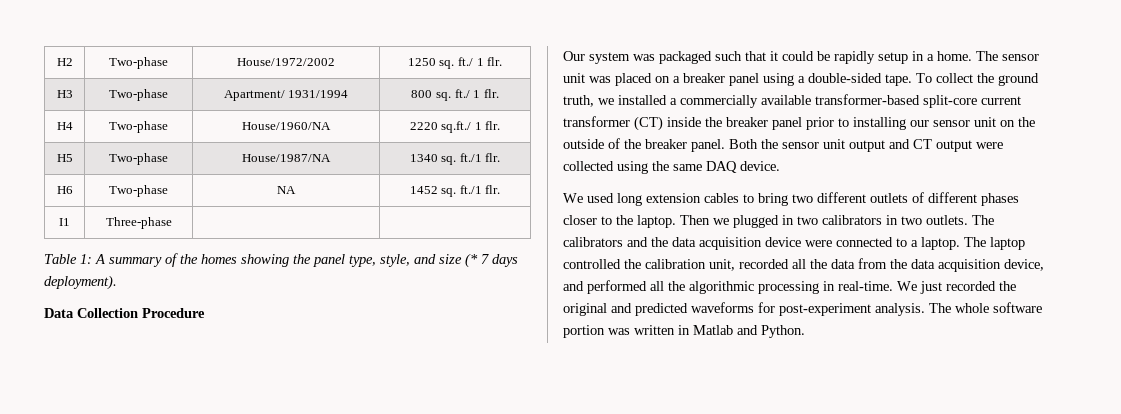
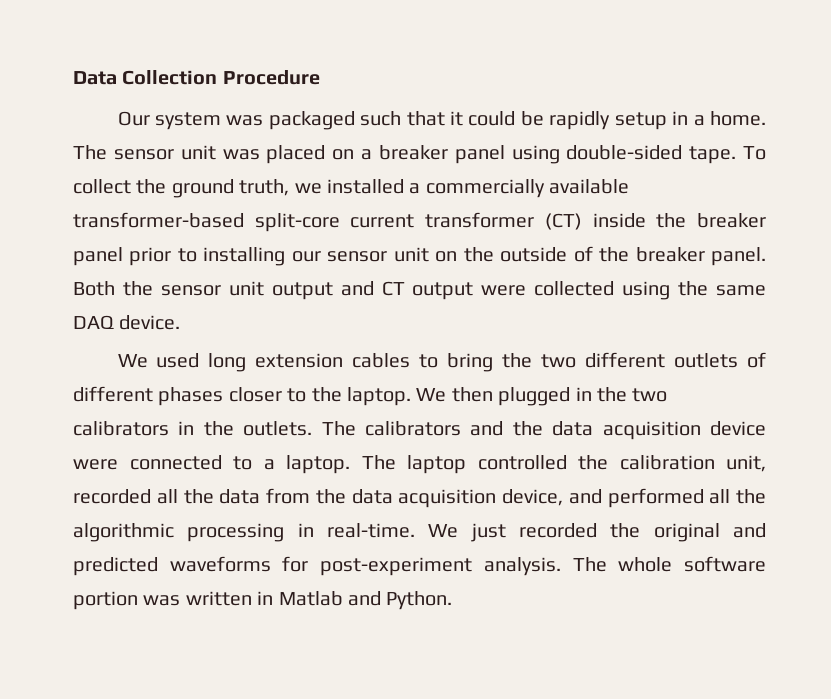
- H2 | Two-phase | House/1972/2002 | 1250 sq. ft./ 1 flr.
- H3 | Two-phase | Apartment/ 1931/1994 | 800 sq. ft./ 1 flr.
- H4 | Two-phase | House/1960/NA | 2220 sq.ft./ 1 flr.
- H5 | Two-phase | House/1987/NA | 1340 sq. ft./1 flr.
- H6 | Two-phase | NA | 1452 sq. ft./1 flr.
- I1 | Three-phase | |
- Table 1: A summary of the homes showing the panel type, style, and size (* 7 days deployment).
- The sensor unit was placed on a breaker panel using a double-sided tape.
+ The sensor unit was placed on a breaker panel using double-sided tape.
- We used long extension cables to bring two different outlets of different phases closer to the laptop.
+ We used long extension cables to bring the two different outlets of different phases closer to the laptop.
- Then we plugged in two calibrators in two outlets.
+ We then plugged in the two calibrators in the outlets.

